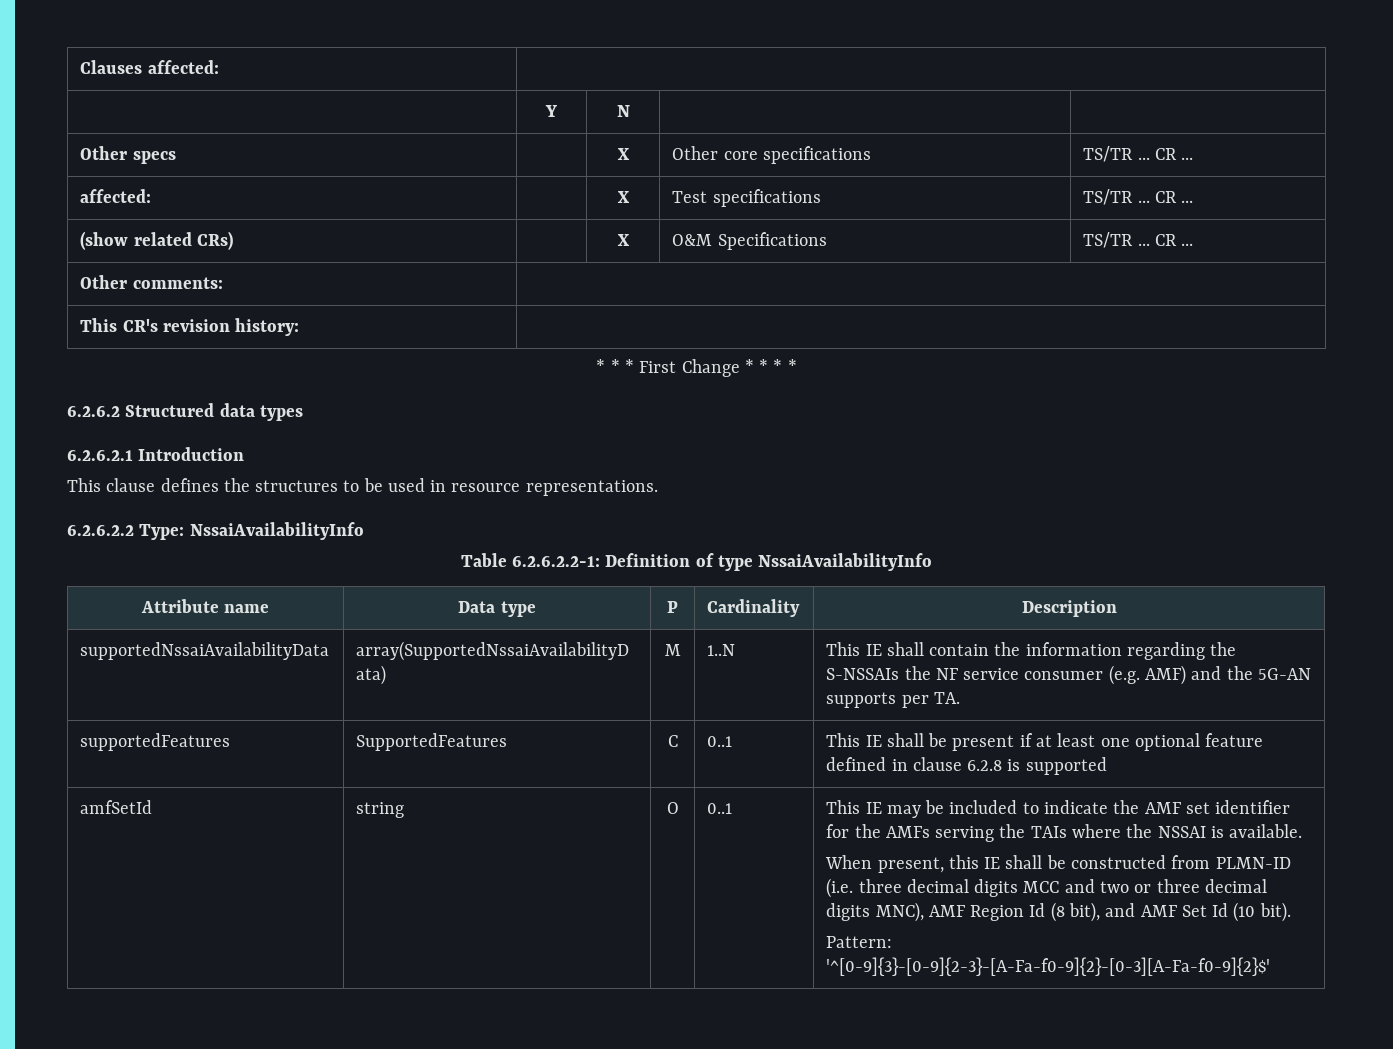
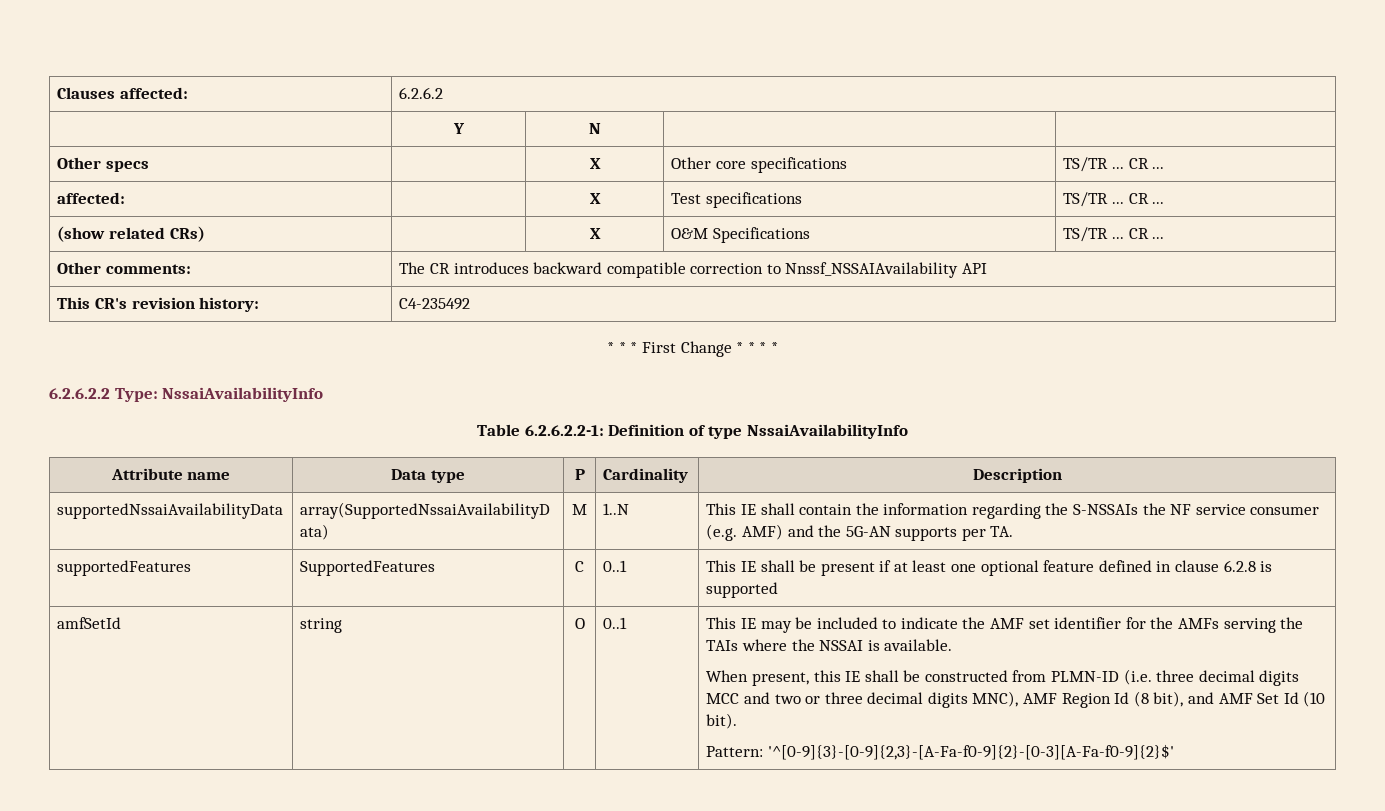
- Clauses affected: |
+ Clauses affected: | 6.2.6.2
- Other comments: |
+ Other comments: | The CR introduces backward compatible correction to Nnssf_NSSAIAvailability API
- This CR's revision history: |
+ This CR's revision history: | C4-235492
- 6.2.6.2 Structured data types
- 6.2.6.2.1 Introduction
- This clause defines the structures to be used in resource representations.
- Pattern: '^[0-9]{3}-[0-9]{2-3}-[A-Fa-f0-9]{2}-[0-3][A-Fa-f0-9]{2}$'
+ Pattern: '^[0-9]{3}-[0-9]{2,3}-[A-Fa-f0-9]{2}-[0-3][A-Fa-f0-9]{2}$'

